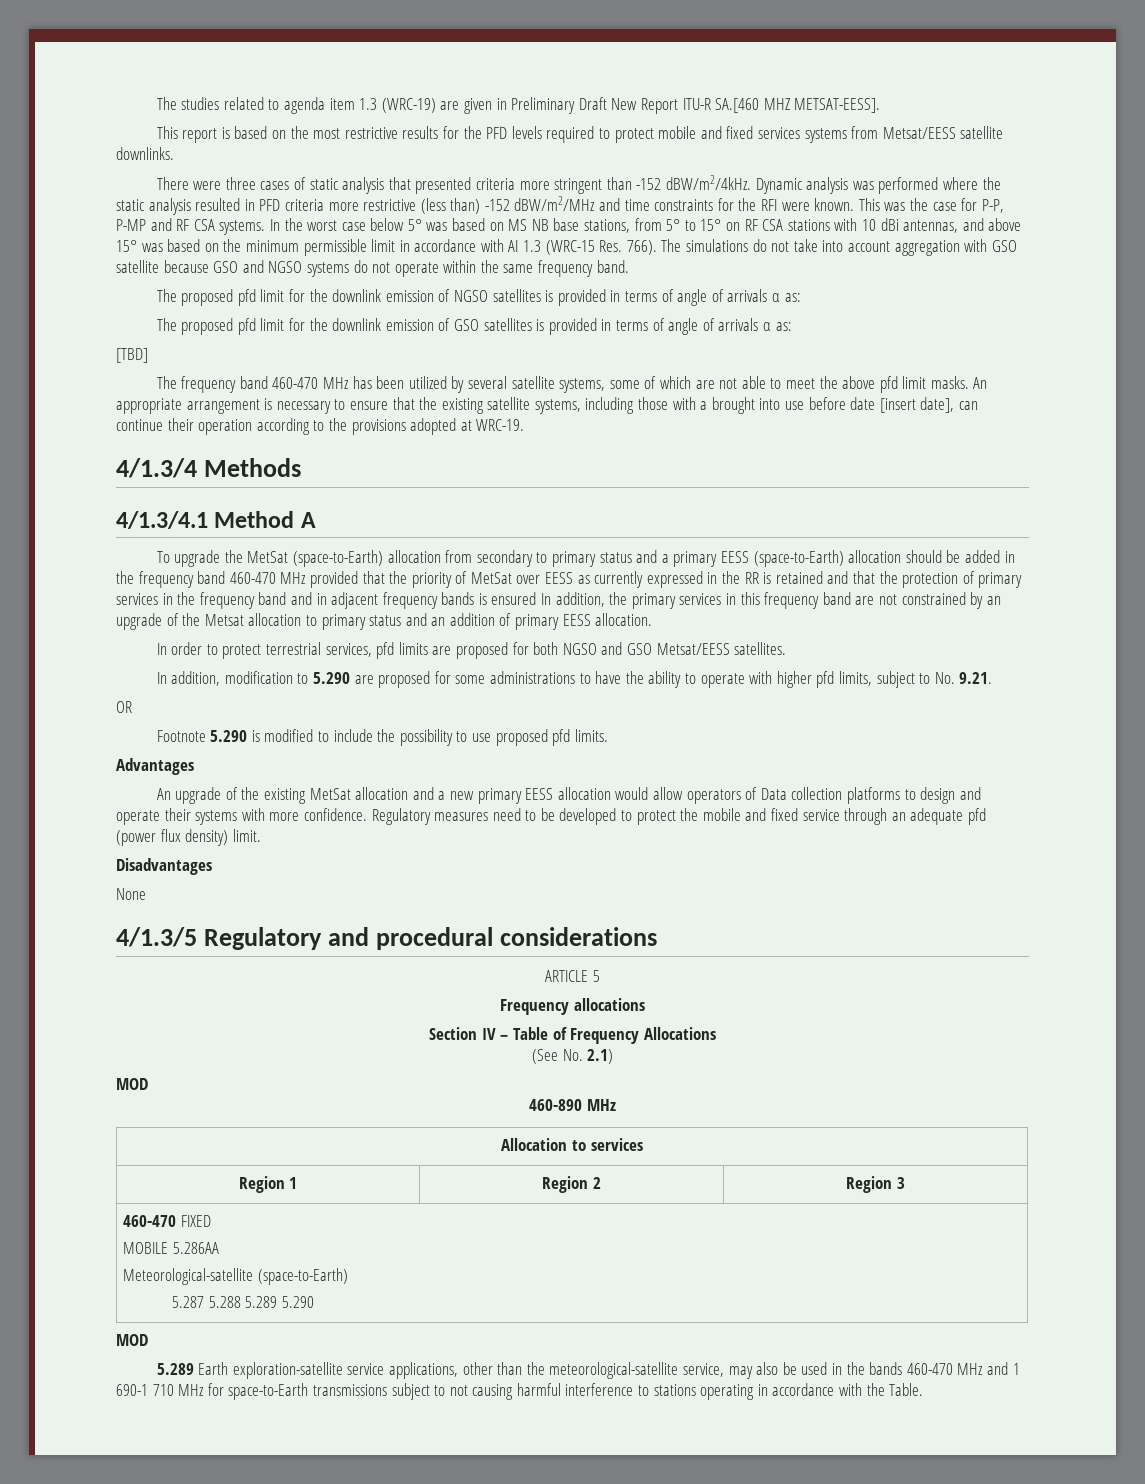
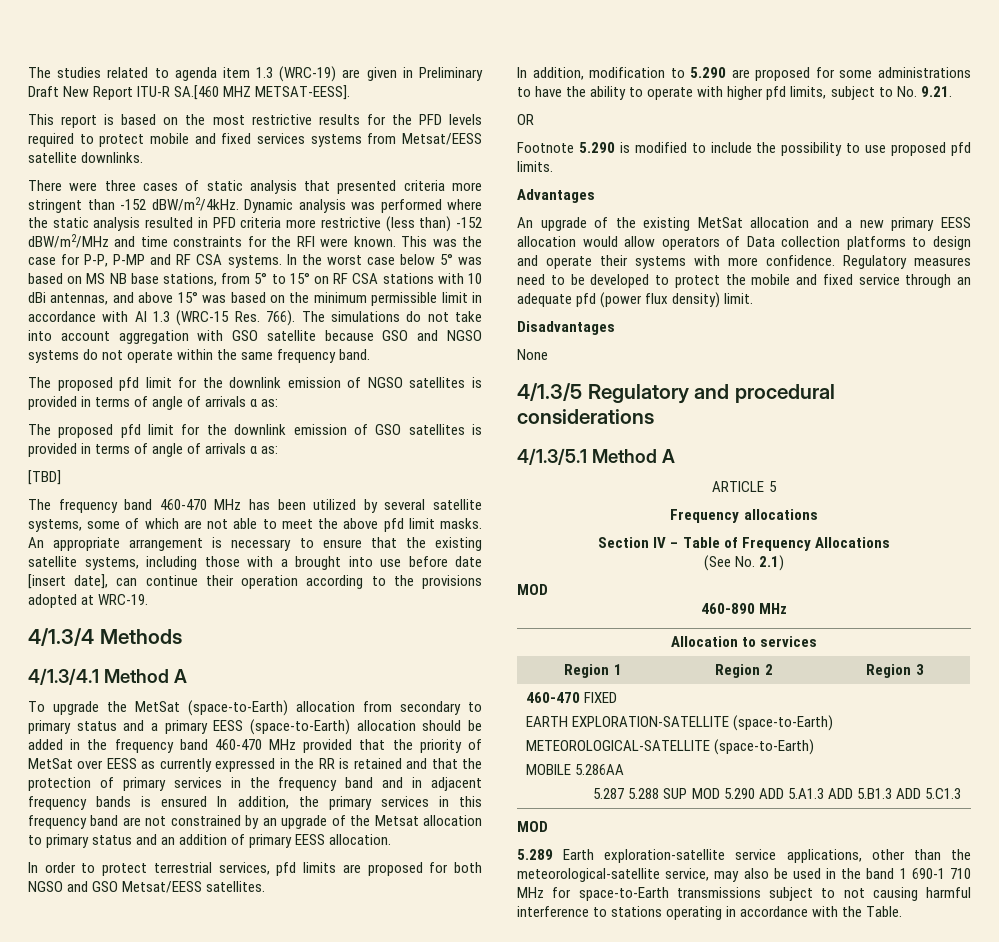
+ 4/1.3/5.1 Method A
  460-470 FIXED
+ EARTH EXPLORATION-SATELLITE (space-to-Earth)
+ METEOROLOGICAL-SATELLITE (space-to-Earth)
  MOBILE 5.286AA
- Meteorological-satellite (space-to-Earth)
- 5.287 5.288 5.289 5.290
+ 5.287 5.288 SUP MOD 5.290 ADD 5.A1.3 ADD 5.B1.3 ADD 5.C1.3
- 5.289 Earth exploration-satellite service applications, other than the meteorological-satellite service, may also be used in the bands 460-470 MHz and 1 690-1 710 MHz for space-to-Earth transmissions subject to not causing harmful interference to stations operating in accordance with the Table.
+ 5.289 Earth exploration-satellite service applications, other than the meteorological-satellite service, may also be used in the band 1 690-1 710 MHz for space-to-Earth transmissions subject to not causing harmful interference to stations operating in accordance with the Table.

